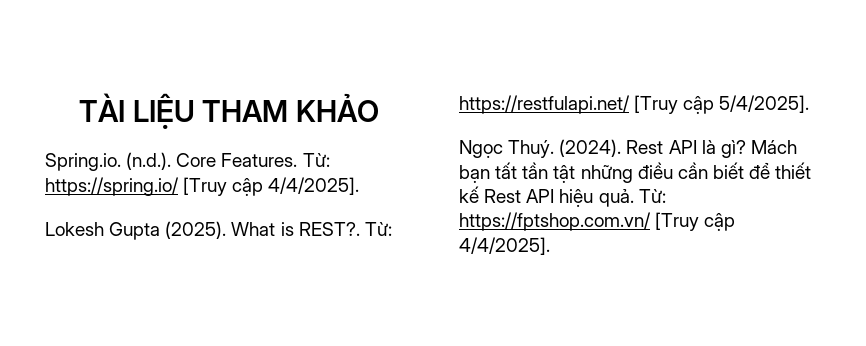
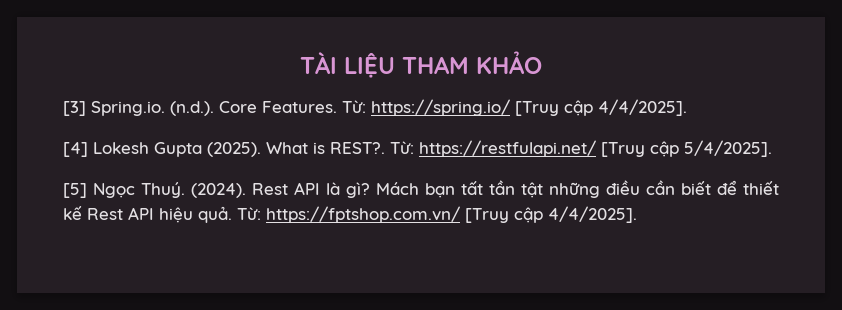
- Spring.io. (n.d.). Core Features.
+ [3] Spring.io. (n.d.). Core Features.
- Lokesh Gupta (2025).
+ [4] Lokesh Gupta (2025).
- Ngọc Thuý.
+ [5] Ngọc Thuý.

